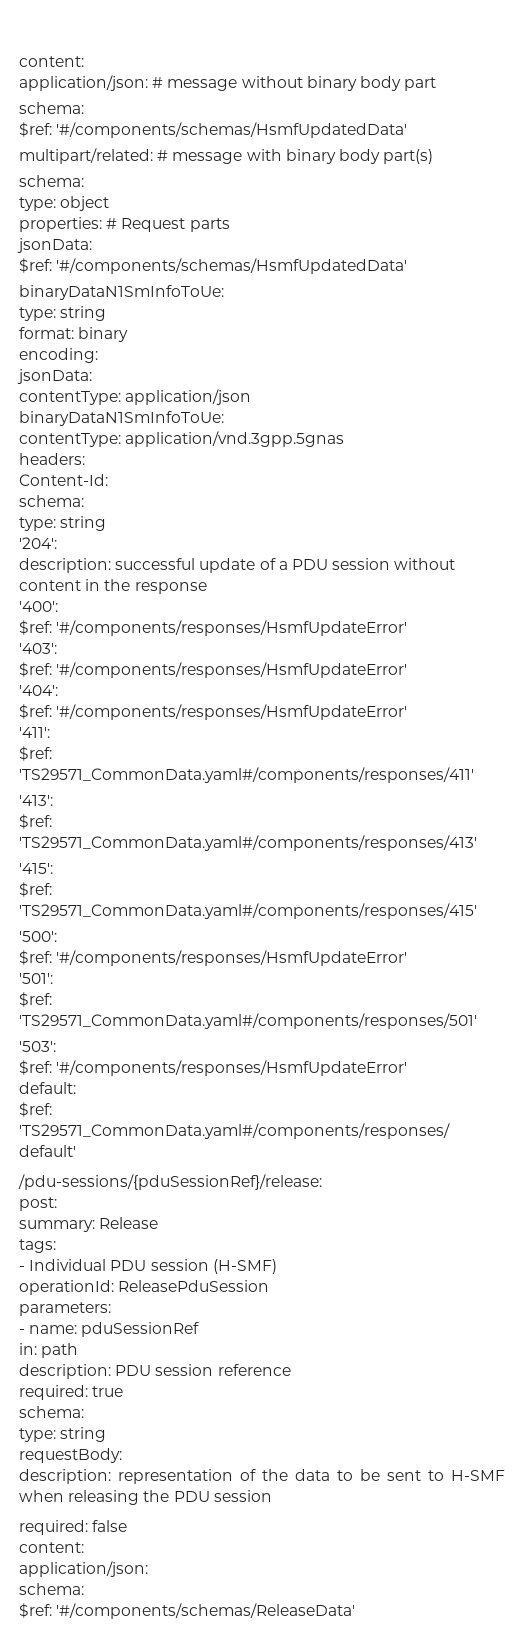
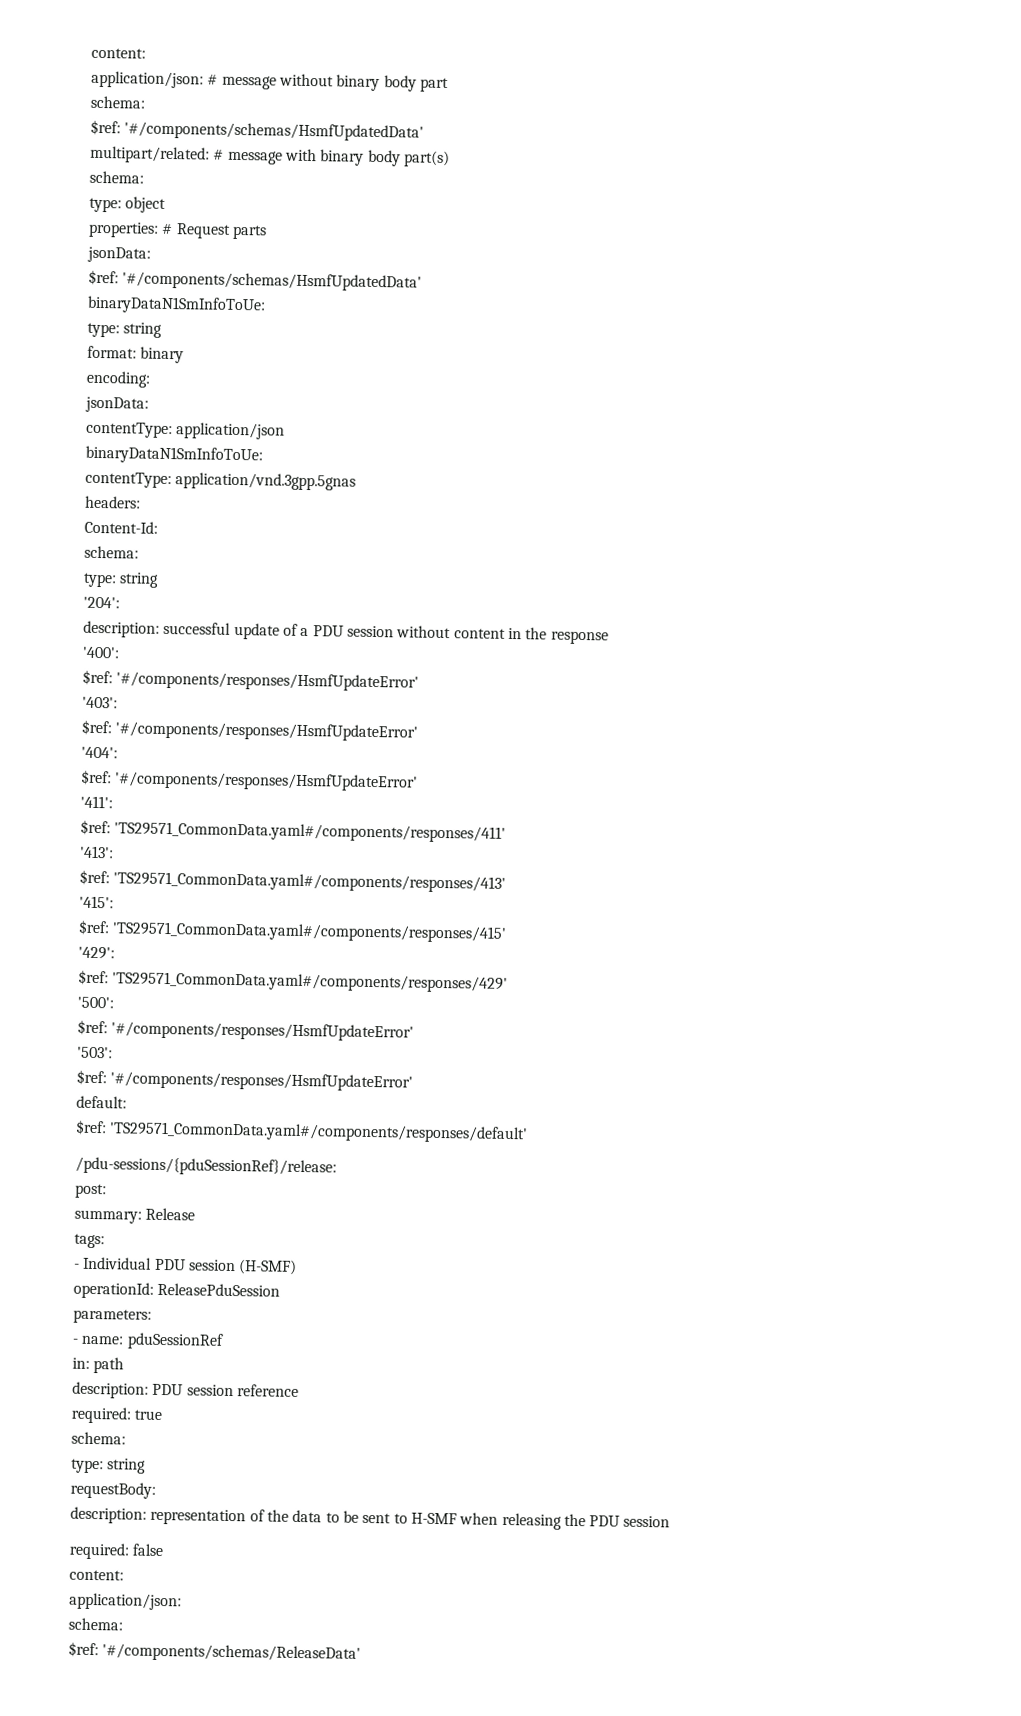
+ '429':
+ $ref: 'TS29571_CommonData.yaml#/components/responses/429'
- '501':
- $ref: 'TS29571_CommonData.yaml#/components/responses/501'

